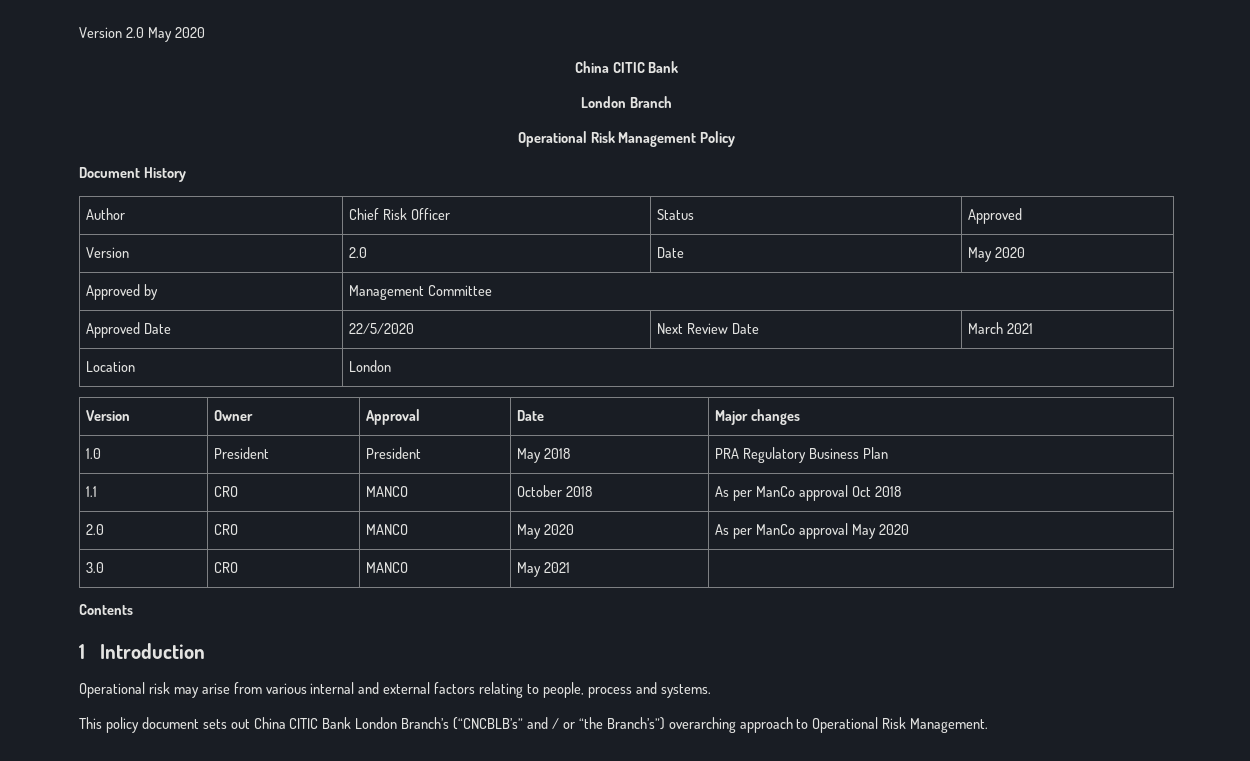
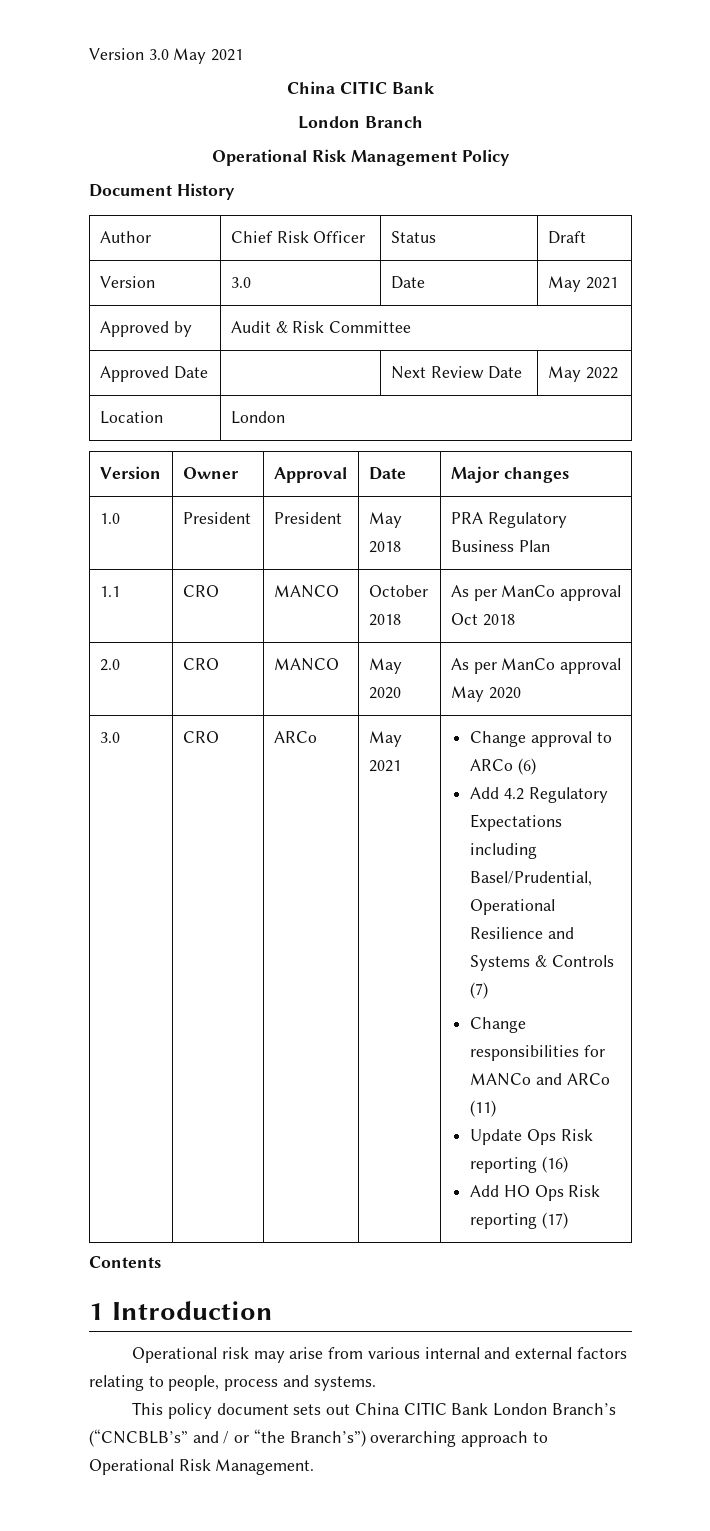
- Version 2.0 May 2020
+ Version 3.0 May 2021
- Author | Chief Risk Officer | Status | Approved
- Version | 2.0 | Date | May 2020
+ Author | Chief Risk Officer | Status | Draft
+ Version | 3.0 | Date | May 2021
- Approved by | Management Committee
+ Approved by | Audit & Risk Committee
- Approved Date | 22/5/2020 | Next Review Date | March 2021
+ Approved Date | | Next Review Date | May 2022
- 3.0 | CRO | MANCO
+ 3.0 | CRO | ARCo
+ Change approval to ARCo (6)
+ Add 4.2 Regulatory Expectations including Basel/Prudential, Operational Resilience and Systems & Controls (7)
+ Change responsibilities for MANCo and ARCo (11)
+ Update Ops Risk reporting (16)
+ Add HO Ops Risk reporting (17)

